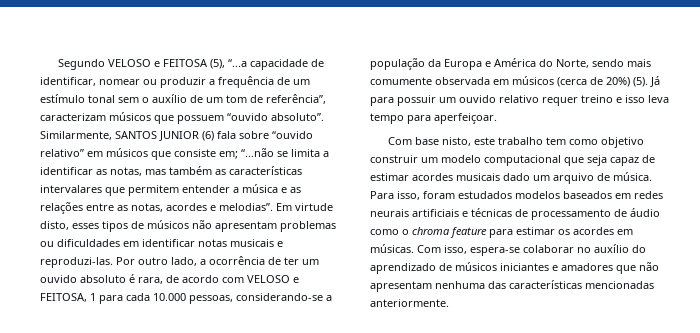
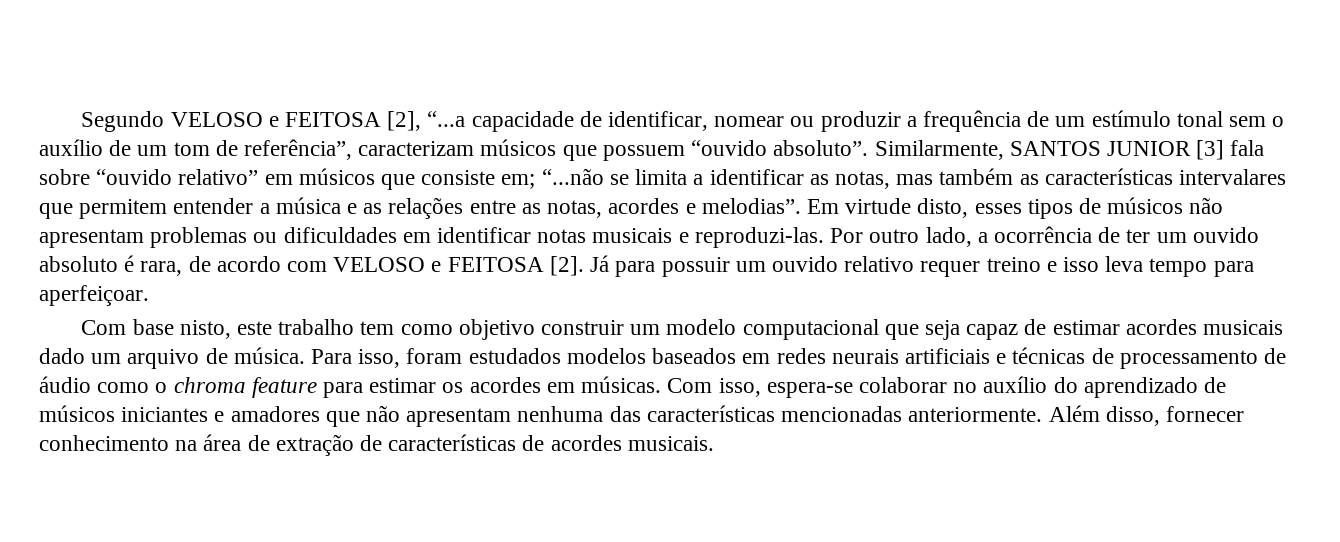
- Segundo VELOSO e FEITOSA (5), “...a capacidade de identificar, nomear ou produzir a frequência de um estímulo tonal sem o auxílio de um tom de referência”, caracterizam músicos que possuem “ouvido absoluto”.
+ Segundo VELOSO e FEITOSA [2], “...a capacidade de identificar, nomear ou produzir a frequência de um estímulo tonal sem o auxílio de um tom de referência”, caracterizam músicos que possuem “ouvido absoluto”.
- Similarmente, SANTOS JUNIOR (6) fala sobre “ouvido relativo” em músicos que consiste em; “...não se limita a identificar as notas, mas também as características intervalares que permitem entender a música e as relações entre as notas, acordes e melodias”.
+ Similarmente, SANTOS JUNIOR [3] fala sobre “ouvido relativo” em músicos que consiste em; “...não se limita a identificar as notas, mas também as características intervalares que permitem entender a música e as relações entre as notas, acordes e melodias”.
- Por outro lado, a ocorrência de ter um ouvido absoluto é rara, de acordo com VELOSO e FEITOSA, 1 para cada 10.000 pessoas, considerando-se a população da Europa e América do Norte, sendo mais comumente observada em músicos (cerca de 20%) (5).
+ Por outro lado, a ocorrência de ter um ouvido absoluto é rara, de acordo com VELOSO e FEITOSA [2].
+ Além disso, fornecer conhecimento na área de extração de características de acordes musicais.

